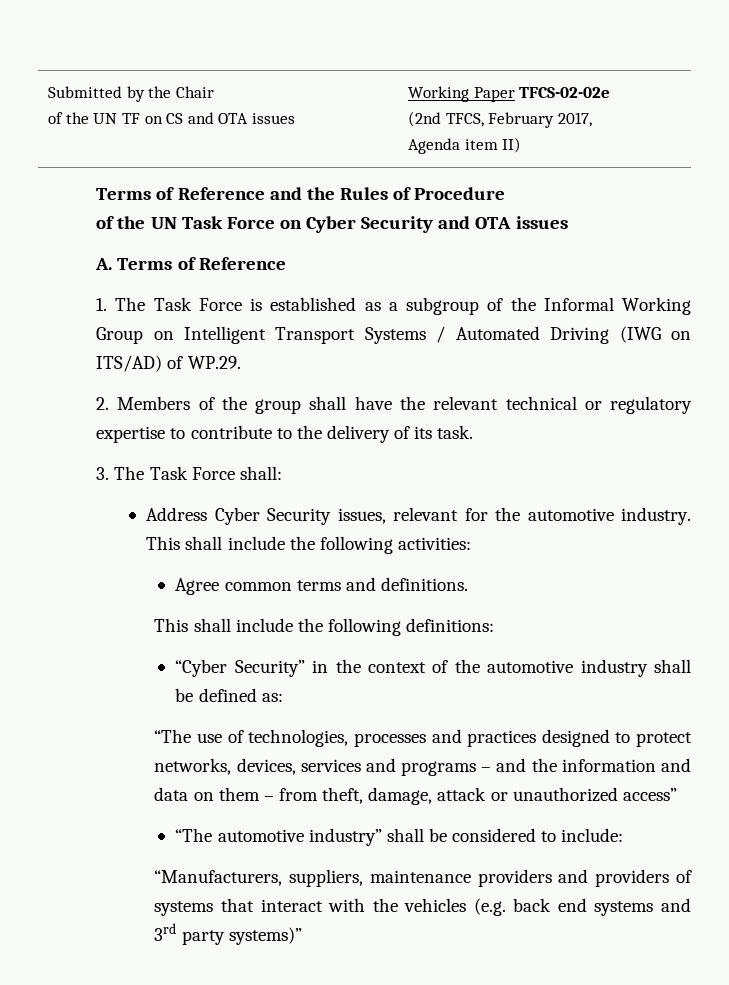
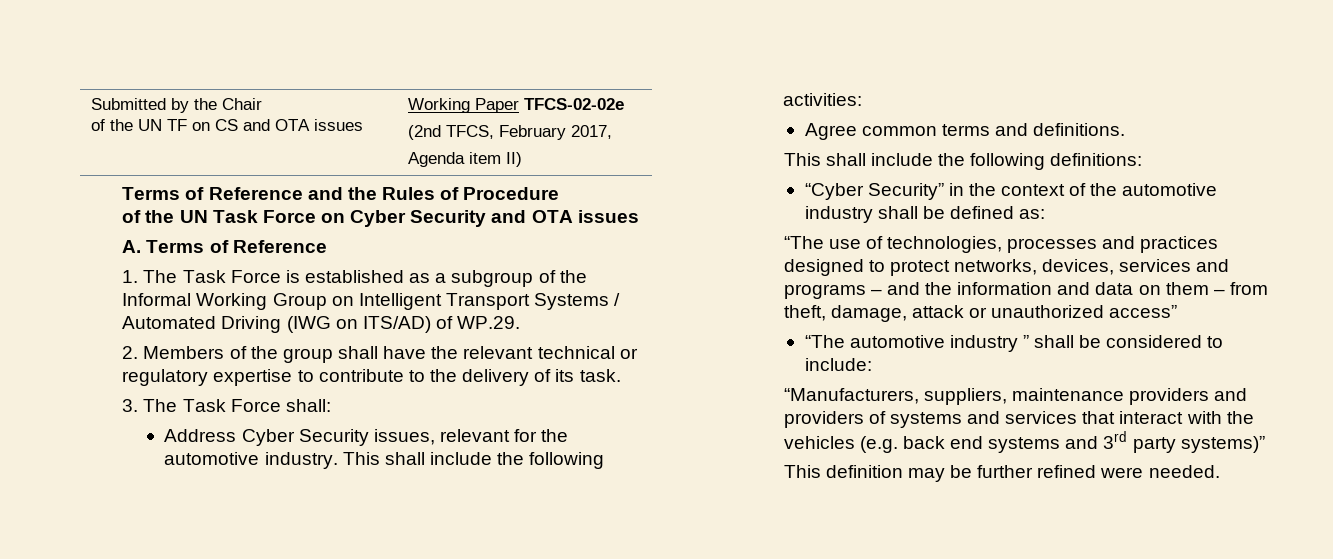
- “The automotive industry” shall be considered to include:
+ “The automotive industry ” shall be considered to include:
- “Manufacturers, suppliers, maintenance providers and providers of systems that interact with the vehicles (e.g. back end systems and 3rd party systems)”
+ “Manufacturers, suppliers, maintenance providers and providers of systems and services that interact with the vehicles (e.g. back end systems and 3rd party systems)”
+ This definition may be further refined were needed.

